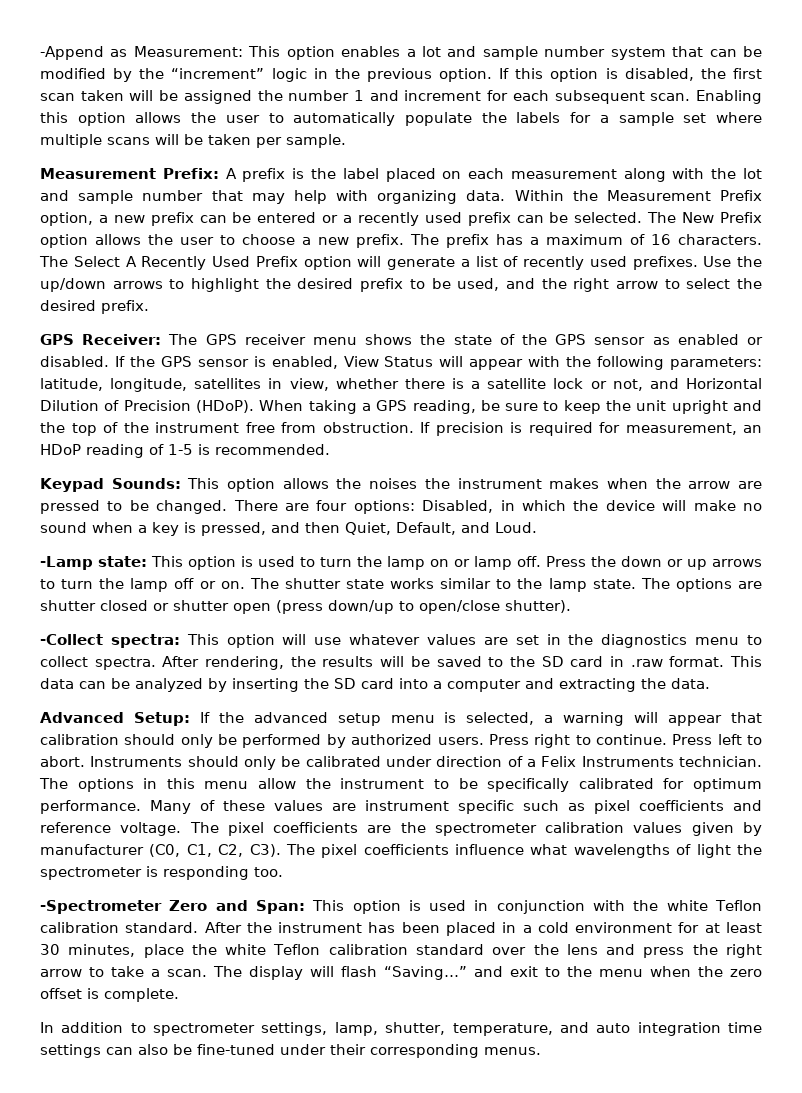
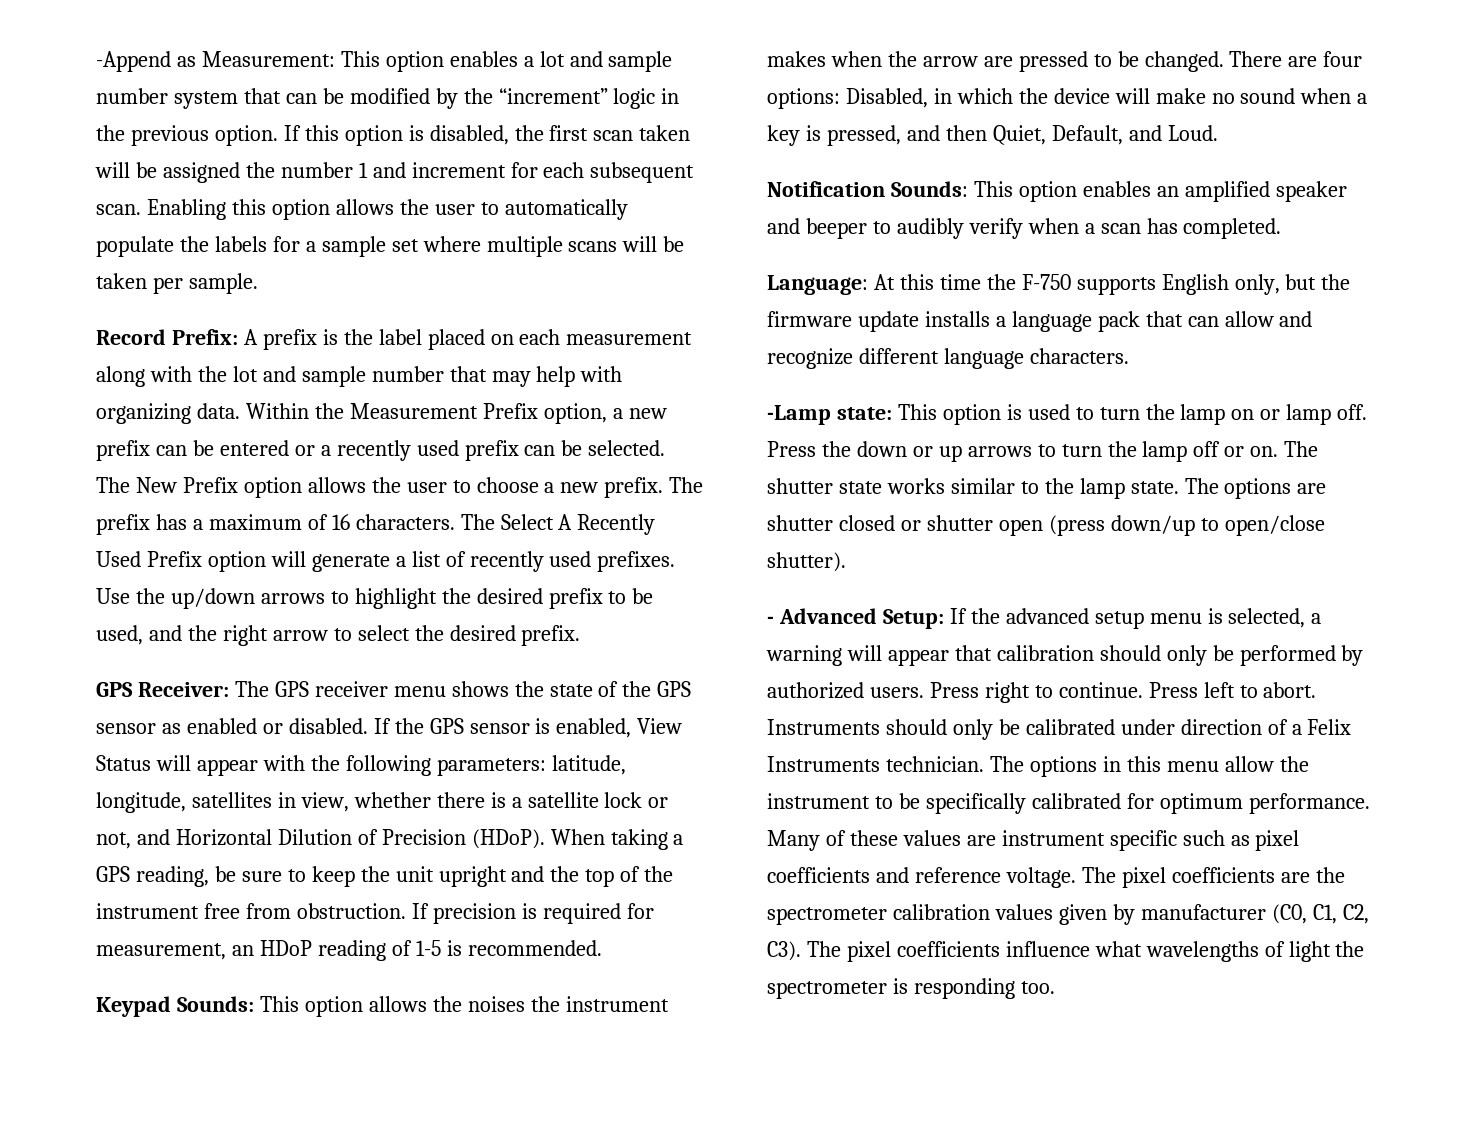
- Measurement Prefix: A prefix is the label placed on each measurement along with the lot and sample number that may help with organizing data.
+ Record Prefix: A prefix is the label placed on each measurement along with the lot and sample number that may help with organizing data.
+ Notification Sounds: This option enables an amplified speaker and beeper to audibly verify when a scan has completed.
+ Language: At this time the F-750 supports English only, but the firmware update installs a language pack that can allow and recognize different language characters.
- -Collect spectra: This option will use whatever values are set in the diagnostics menu to collect spectra. After rendering, the results will be saved to the SD card in .raw format. This data can be analyzed by inserting the SD card into a computer and extracting the data.
- Advanced Setup: If the advanced setup menu is selected, a warning will appear that calibration should only be performed by authorized users.
+ - Advanced Setup: If the advanced setup menu is selected, a warning will appear that calibration should only be performed by authorized users.
- -Spectrometer Zero and Span: This option is used in conjunction with the white Teflon calibration standard. After the instrument has been placed in a cold environment for at least 30 minutes, place the white Teflon calibration standard over the lens and press the right arrow to take a scan. The display will flash “Saving…” and exit to the menu when the zero offset is complete.
- In addition to spectrometer settings, lamp, shutter, temperature, and auto integration time settings can also be fine-tuned under their corresponding menus.

